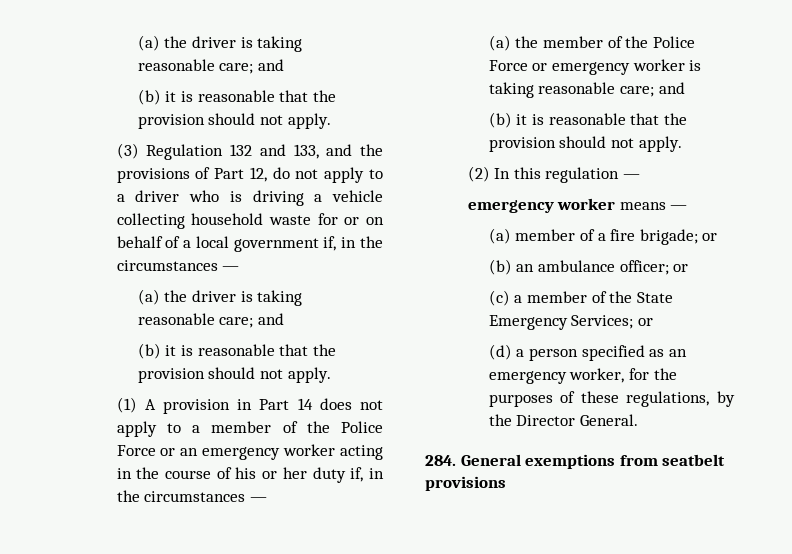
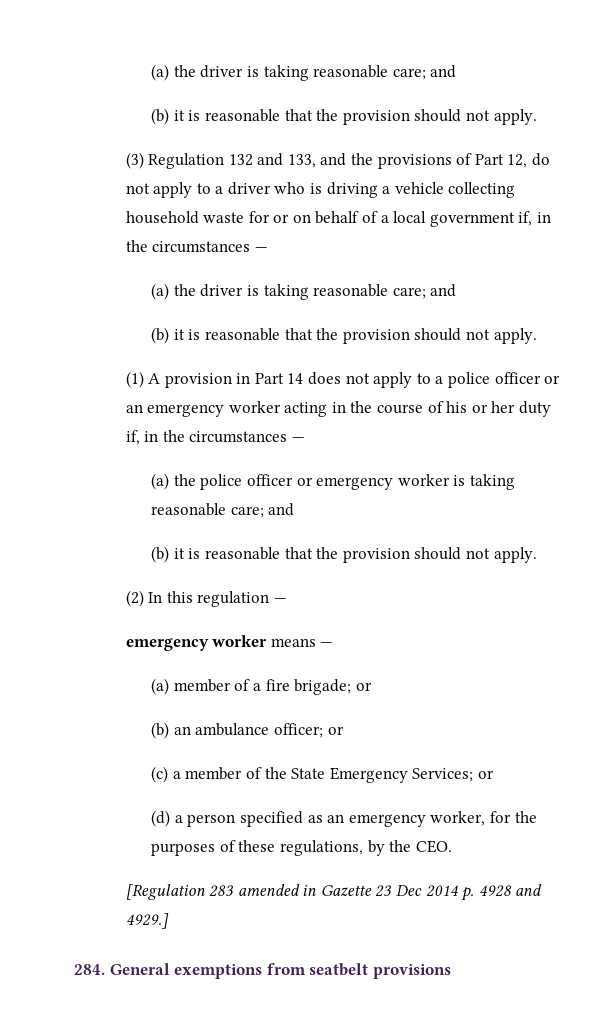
- (1) A provision in Part 14 does not apply to a member of the Police Force or an emergency worker acting in the course of his or her duty if, in the circumstances —
+ (1) A provision in Part 14 does not apply to a police officer or an emergency worker acting in the course of his or her duty if, in the circumstances —
- (a) the member of the Police Force or emergency worker is taking reasonable care; and
+ (a) the police officer or emergency worker is taking reasonable care; and
- (d) a person specified as an emergency worker, for the purposes of these regulations, by the Director General.
+ (d) a person specified as an emergency worker, for the purposes of these regulations, by the CEO.
+ [Regulation 283 amended in Gazette 23 Dec 2014 p. 4928 and 4929.]

